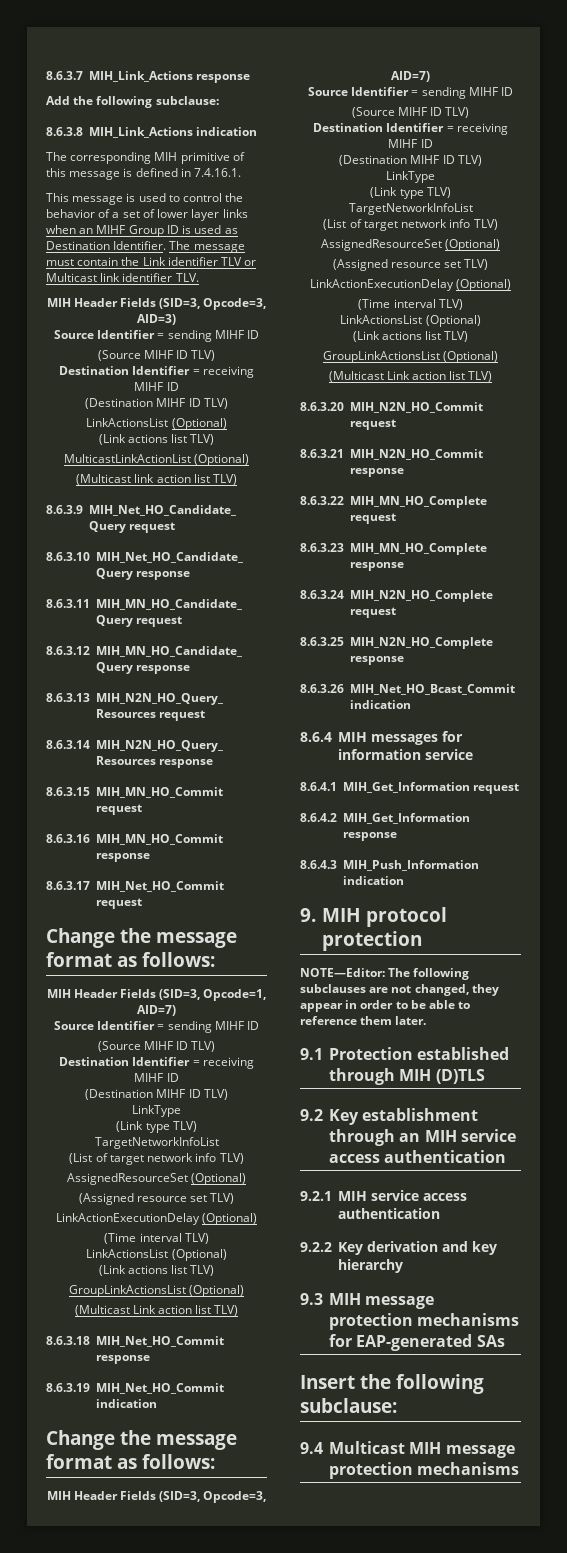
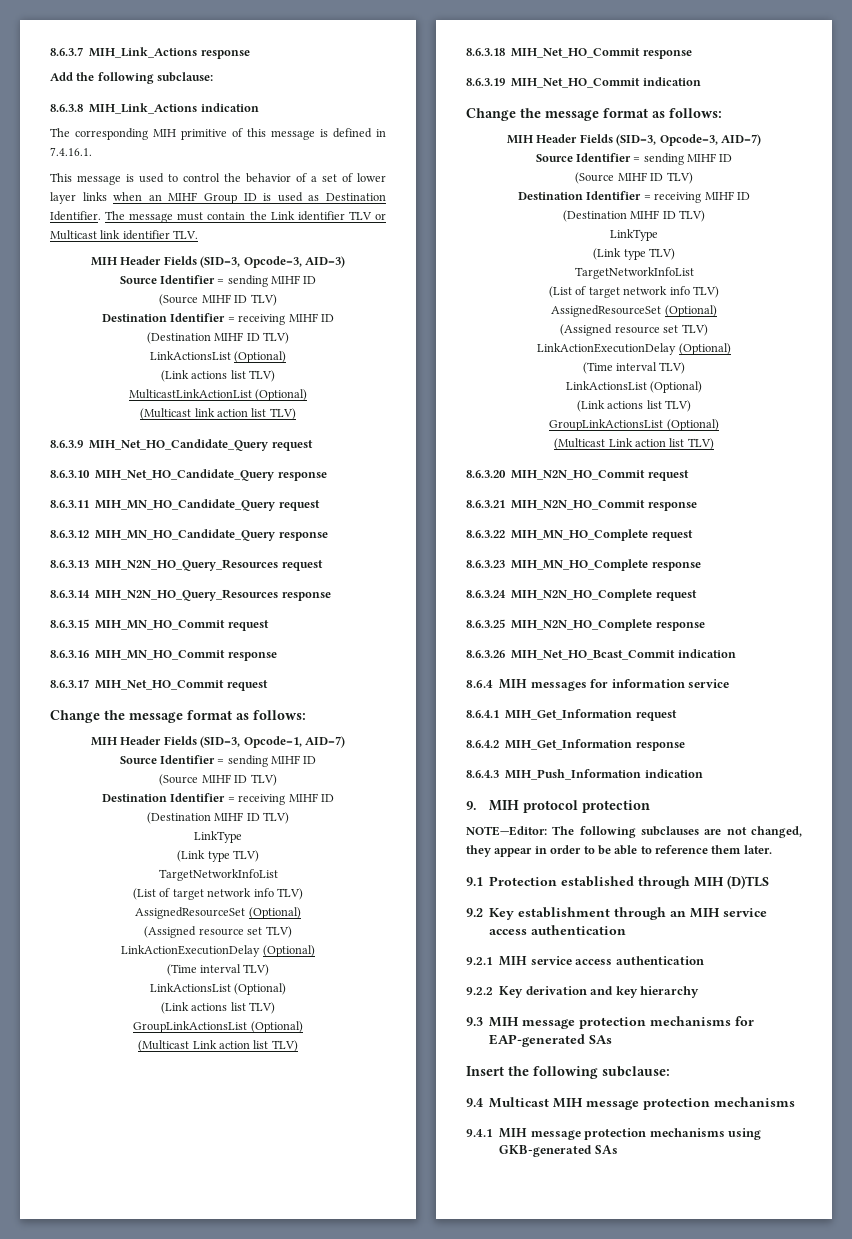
+ 9.4.1 MIH message protection mechanisms using GKB-generated SAs

